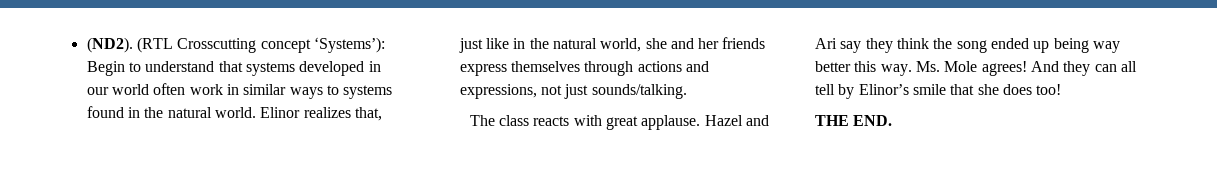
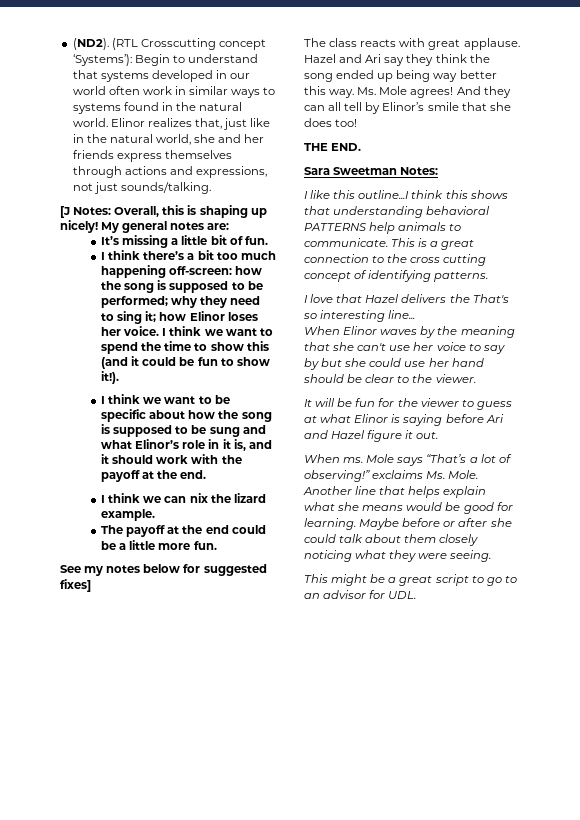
+ [J Notes: Overall, this is shaping up nicely! My general notes are:
+ It’s missing a little bit of fun.
+ I think there’s a bit too much happening off-screen: how the song is supposed to be performed; why they need to sing it; how Elinor loses her voice. I think we want to spend the time to show this (and it could be fun to show it!).
+ I think we want to be specific about how the song is supposed to be sung and what Elinor’s role in it is, and it should work with the payoff at the end.
+ I think we can nix the lizard example.
+ The payoff at the end could be a little more fun.
+ See my notes below for suggested fixes]
+ Sara Sweetman Notes:
+ I like this outline...I think this shows that understanding behavioral PATTERNS help animals to communicate. This is a great connection to the cross cutting concept of identifying patterns.
+ I love that Hazel delivers the That's so interesting line...
+ When Elinor waves by the meaning that she can't use her voice to say by but she could use her hand should be clear to the viewer.
+ It will be fun for the viewer to guess at what Elinor is saying before Ari and Hazel figure it out.
+ When ms. Mole says “That’s a lot of observing!” exclaims Ms. Mole. Another line that helps explain what she means would be good for learning. Maybe before or after she could talk about them closely noticing what they were seeing.
+ This might be a great script to go to an advisor for UDL.

